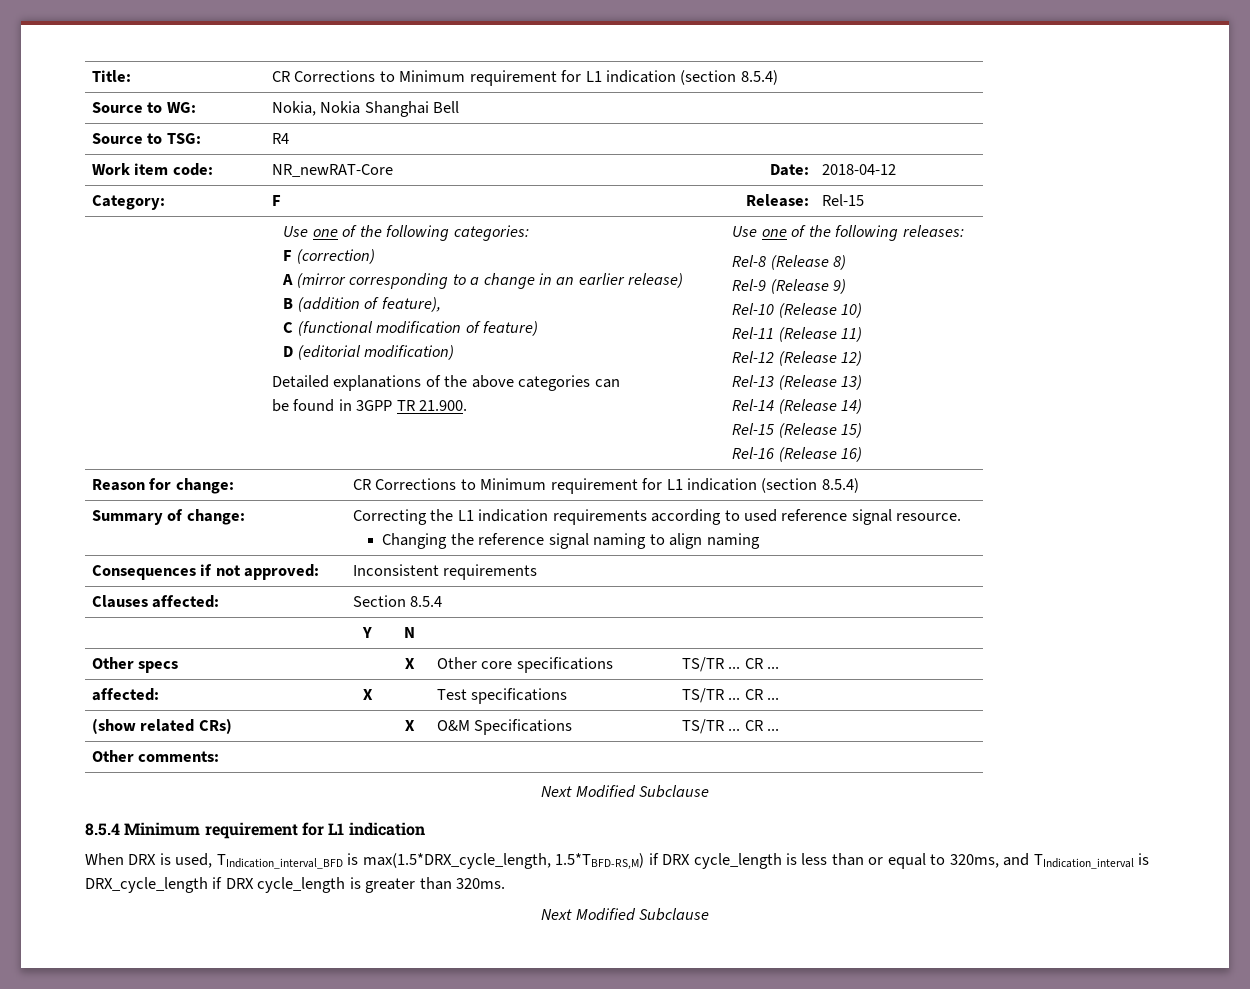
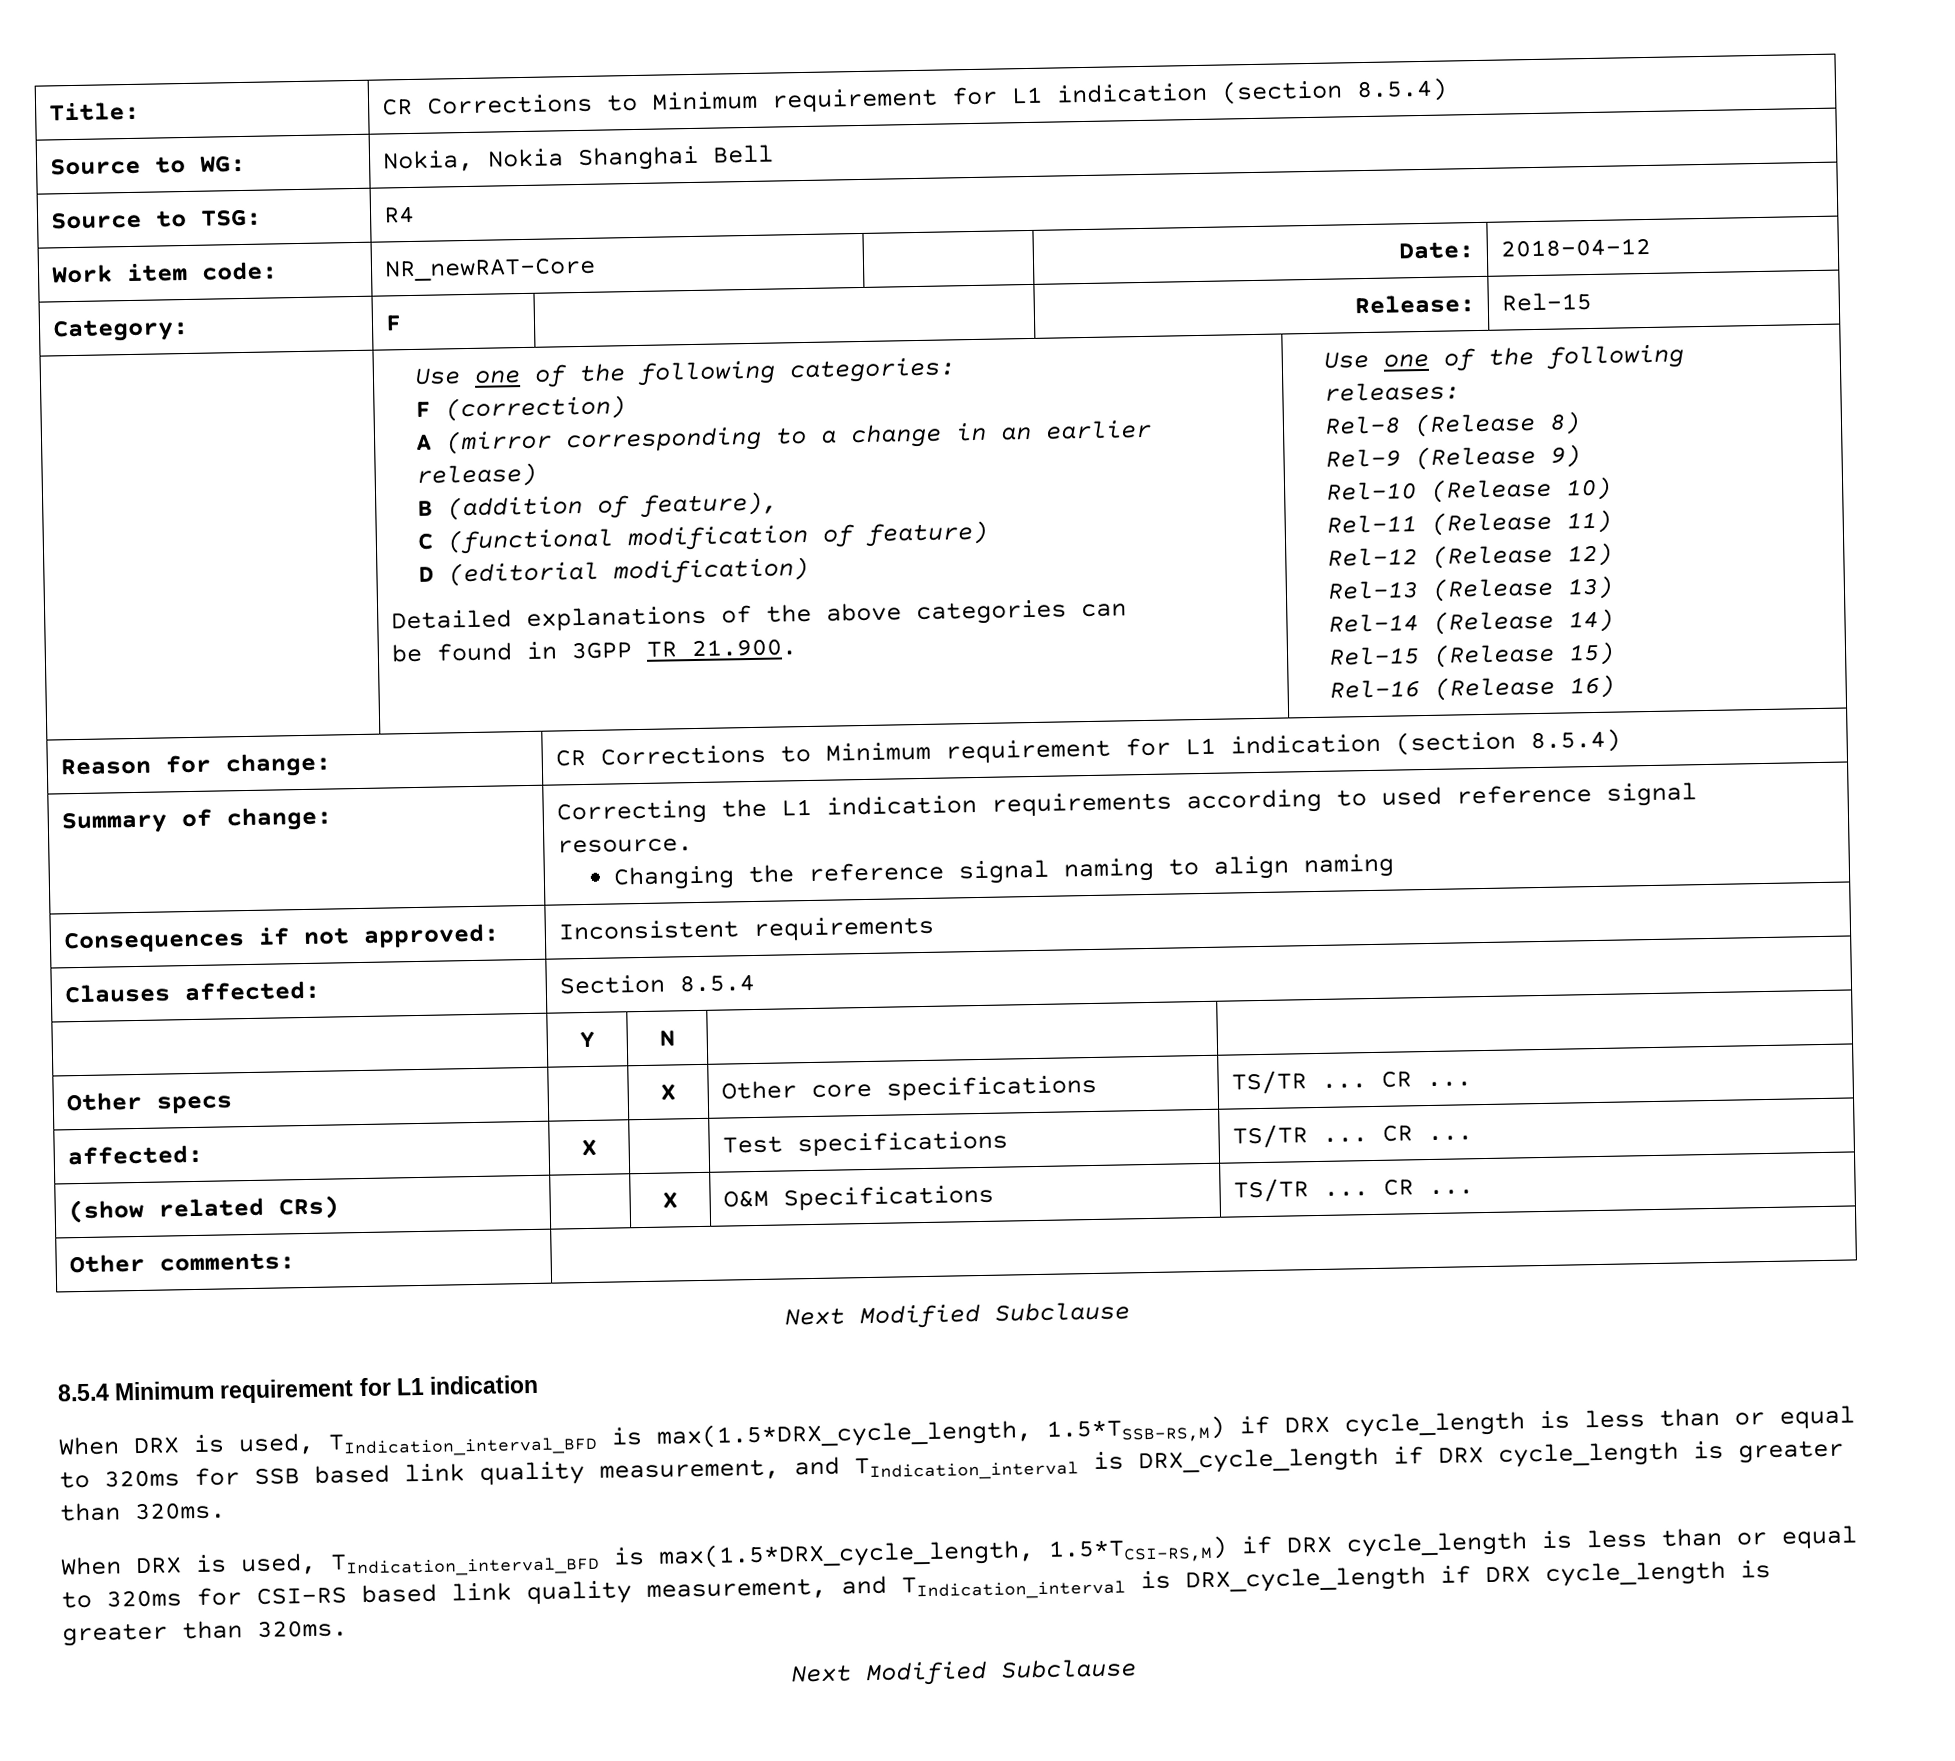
- When DRX is used, TIndication_interval_BFD is max(1.5*DRX_cycle_length, 1.5*TBFD-RS,M) if DRX cycle_length is less than or equal to 320ms, and TIndication_interval is DRX_cycle_length if DRX cycle_length is greater than 320ms.
+ When DRX is used, TIndication_interval_BFD is max(1.5*DRX_cycle_length, 1.5*TSSB-RS,M) if DRX cycle_length is less than or equal to 320ms for SSB based link quality measurement, and TIndication_interval is DRX_cycle_length if DRX cycle_length is greater than 320ms.
+ When DRX is used, TIndication_interval_BFD is max(1.5*DRX_cycle_length, 1.5*TCSI-RS,M) if DRX cycle_length is less than or equal to 320ms for CSI-RS based link quality measurement, and TIndication_interval is DRX_cycle_length if DRX cycle_length is greater than 320ms.

